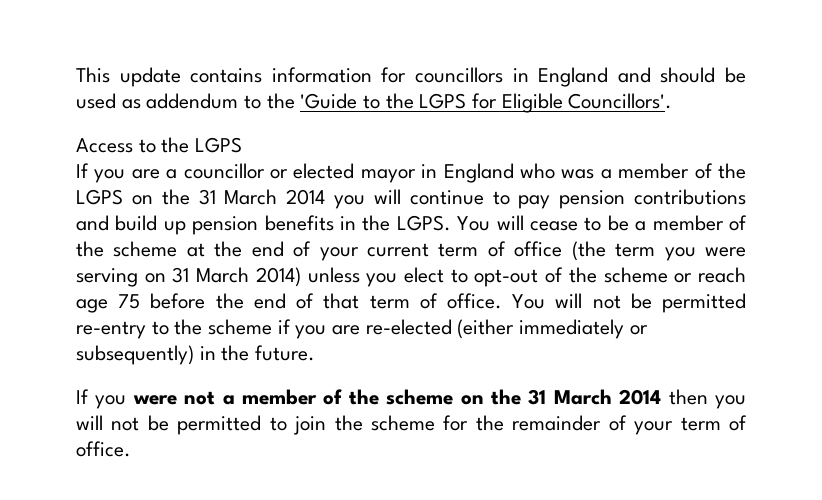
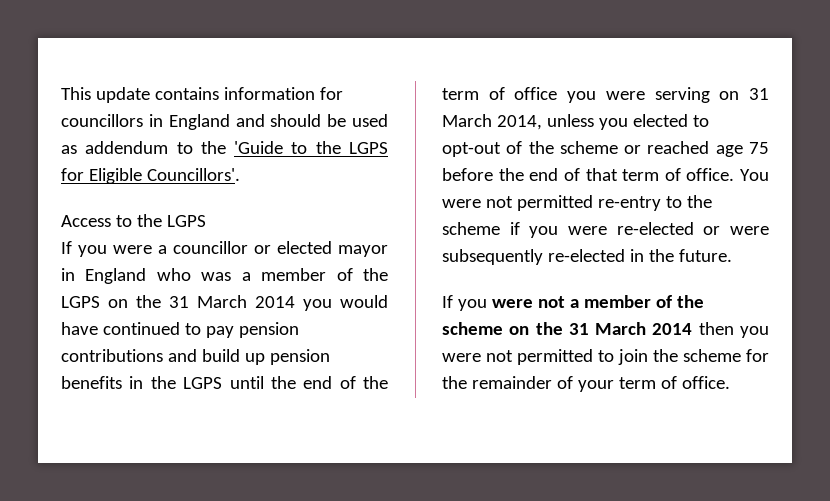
- If you are a councillor or elected mayor in England who was a member of the LGPS on the 31 March 2014 you will continue to pay pension contributions and build up pension benefits in the LGPS. You will cease to be a member of the scheme at the end of your current term of office (the term you were serving on 31 March 2014) unless you elect to opt-out of the scheme or reach age 75 before the end of that term of office.
+ If you were a councillor or elected mayor in England who was a member of the LGPS on the 31 March 2014 you would have continued to pay pension contributions and build up pension benefits in the LGPS until the end of the term of office you were serving on 31 March 2014, unless you elected to opt-out of the scheme or reached age 75 before the end of that term of office.
- You will not be permitted re-entry to the scheme if you are re-elected (either immediately or subsequently) in the future.
+ You were not permitted re-entry to the scheme if you were re-elected or were subsequently re-elected in the future.
- If you were not a member of the scheme on the 31 March 2014 then you will not be permitted to join the scheme for the remainder of your term of office.
+ If you were not a member of the scheme on the 31 March 2014 then you were not permitted to join the scheme for the remainder of your term of office.

